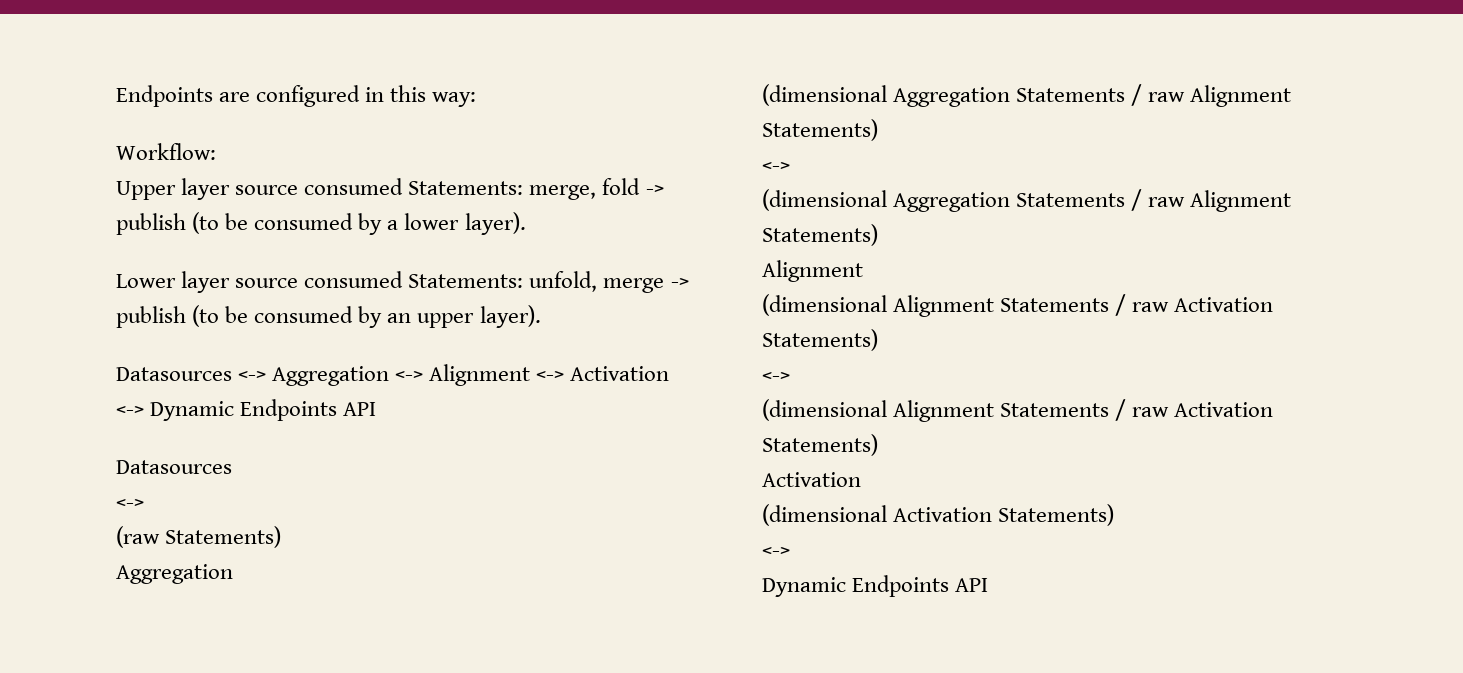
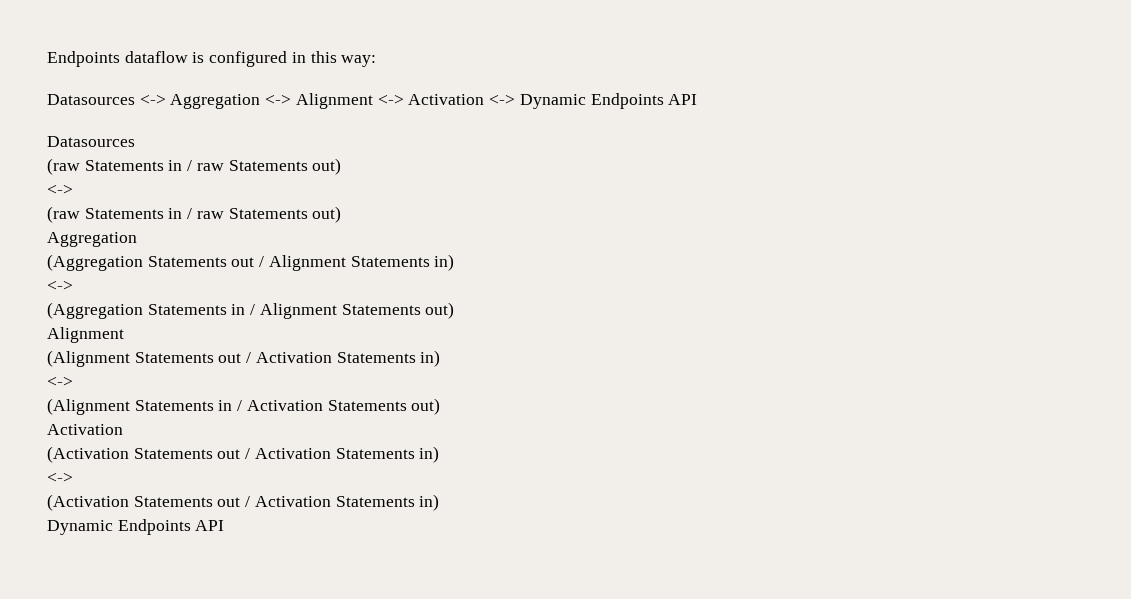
- Endpoints are configured in this way:
+ Endpoints dataflow is configured in this way:
- Workflow:
- Upper layer source consumed Statements: merge, fold -> publish (to be consumed by a lower layer).
- Lower layer source consumed Statements: unfold, merge -> publish (to be consumed by an upper layer).
  Datasources <-> Aggregation <-> Alignment <-> Activation <-> Dynamic Endpoints API
  Datasources
+ (raw Statements in / raw Statements out)
  <->
- (raw Statements)
+ (raw Statements in / raw Statements out)
  Aggregation
- (dimensional Aggregation Statements / raw Alignment Statements)
+ (Aggregation Statements out / Alignment Statements in)
  <->
- (dimensional Aggregation Statements / raw Alignment Statements)
+ (Aggregation Statements in / Alignment Statements out)
  Alignment
- (dimensional Alignment Statements / raw Activation Statements)
+ (Alignment Statements out / Activation Statements in)
  <->
- (dimensional Alignment Statements / raw Activation Statements)
+ (Alignment Statements in / Activation Statements out)
  Activation
- (dimensional Activation Statements)
+ (Activation Statements out / Activation Statements in)
  <->
+ (Activation Statements out / Activation Statements in)

